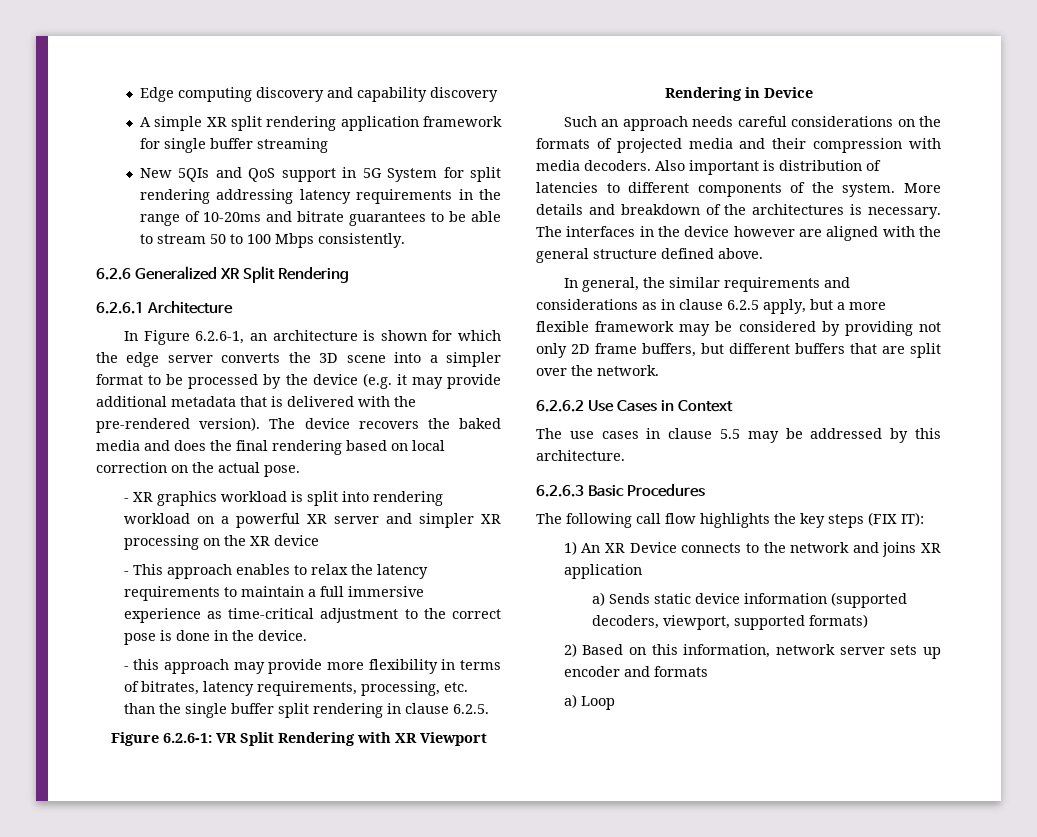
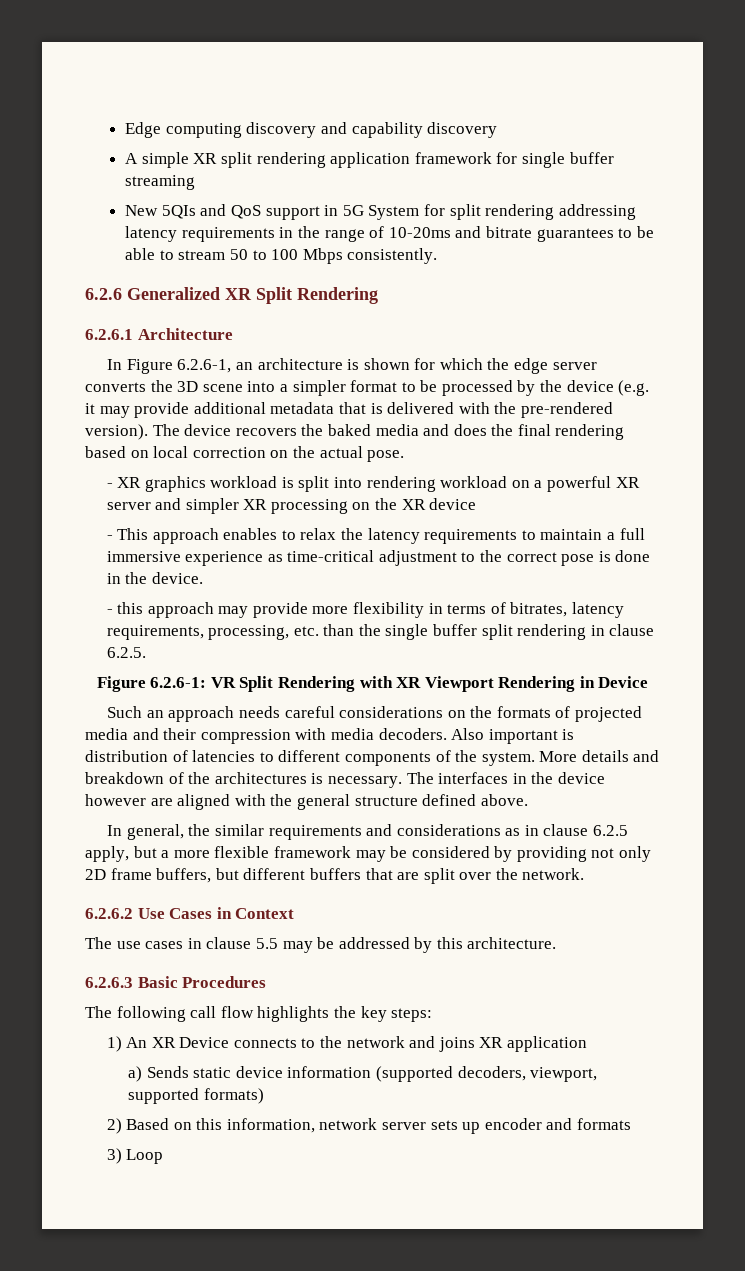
- The following call flow highlights the key steps (FIX IT):
+ The following call flow highlights the key steps:
- a) Loop
+ 3) Loop

